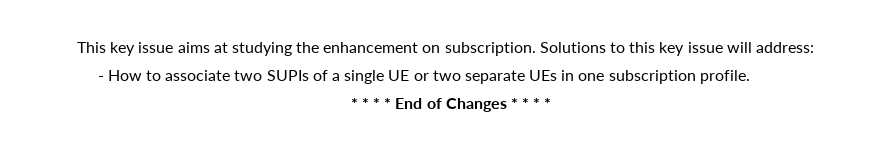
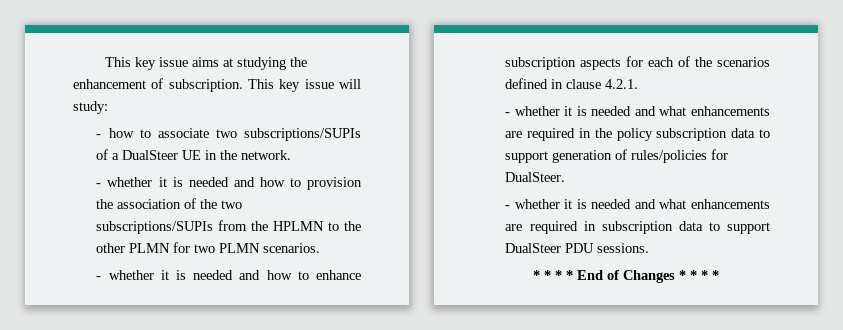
- This key issue aims at studying the enhancement on subscription. Solutions to this key issue will address:
- - How to associate two SUPIs of a single UE or two separate UEs in one subscription profile.
+ This key issue aims at studying the enhancement of subscription. This key issue will study:
+ - how to associate two subscriptions/SUPIs of a DualSteer UE in the network.
+ - whether it is needed and how to provision the association of the two subscriptions/SUPIs from the HPLMN to the other PLMN for two PLMN scenarios.
+ - whether it is needed and how to enhance subscription aspects for each of the scenarios defined in clause 4.2.1.
+ - whether it is needed and what enhancements are required in the policy subscription data to support generation of rules/policies for DualSteer.
+ - whether it is needed and what enhancements are required in subscription data to support DualSteer PDU sessions.

